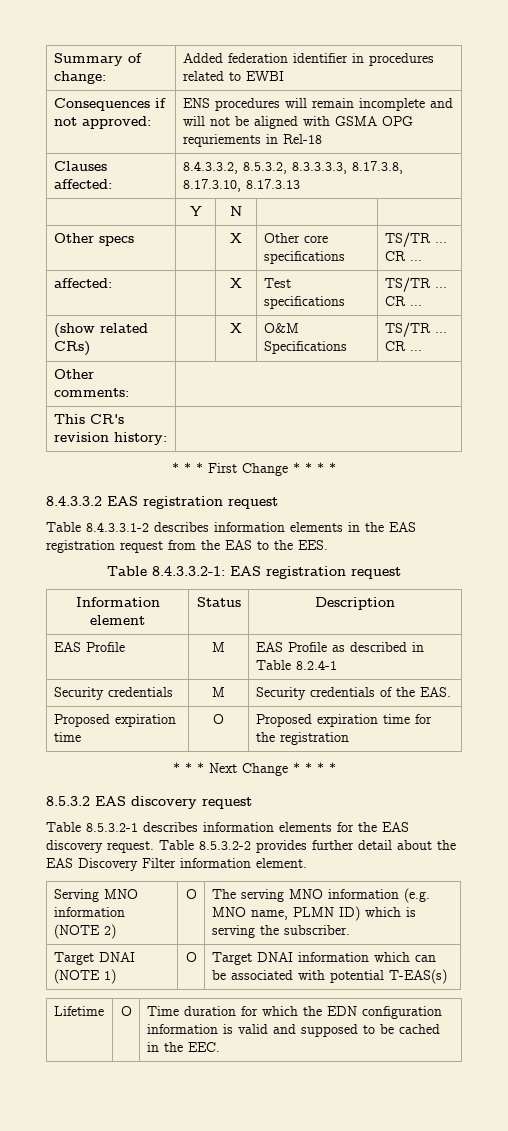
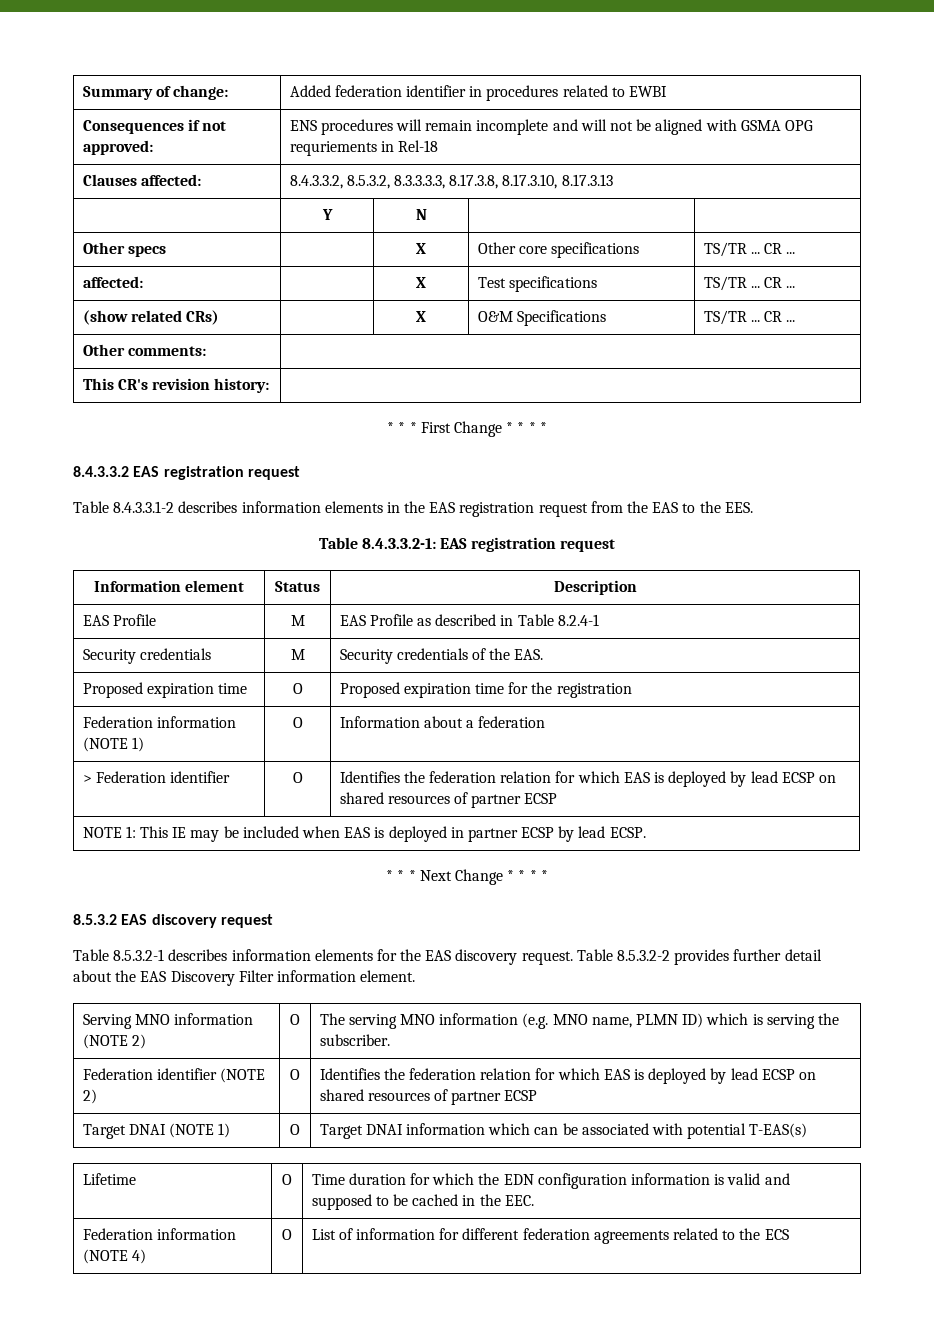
+ Federation information (NOTE 1) | O | Information about a federation
+ > Federation identifier | O | Identifies the federation relation for which EAS is deployed by lead ECSP on shared resources of partner ECSP
+ NOTE 1: This IE may be included when EAS is deployed in partner ECSP by lead ECSP.
+ Federation identifier (NOTE 2) | O | Identifies the federation relation for which EAS is deployed by lead ECSP on shared resources of partner ECSP
+ Federation information (NOTE 4) | O | List of information for different federation agreements related to the ECS

